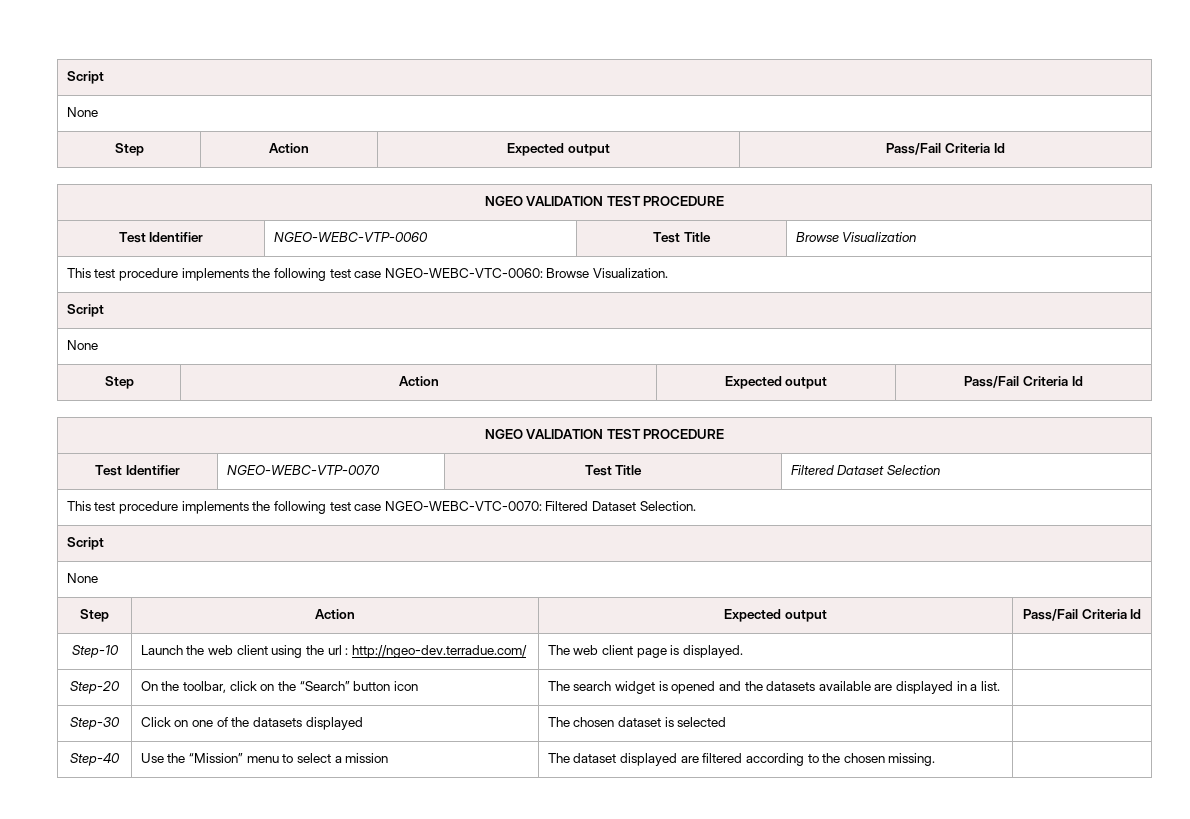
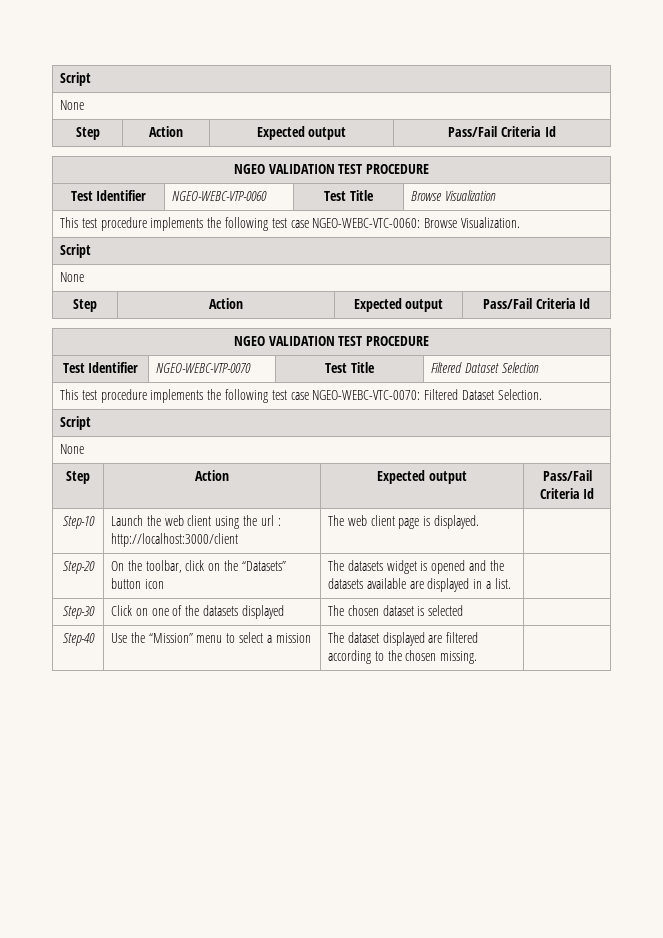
- Step-10 | Launch the web client using the url : http://ngeo-dev.terradue.com/ | The web client page is displayed. |
+ Step-10 | Launch the web client using the url : http://localhost:3000/client | The web client page is displayed. |
- Step-20 | On the toolbar, click on the “Search” button icon | The search widget is opened and the datasets available are displayed in a list. |
+ Step-20 | On the toolbar, click on the “Datasets” button icon | The datasets widget is opened and the datasets available are displayed in a list. |

